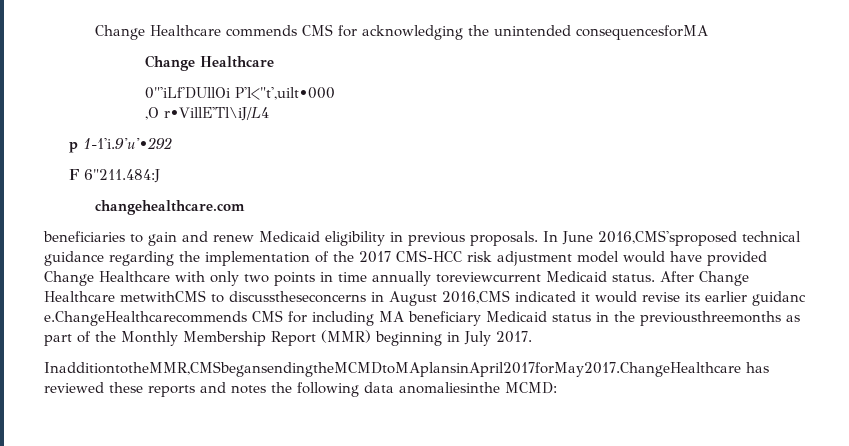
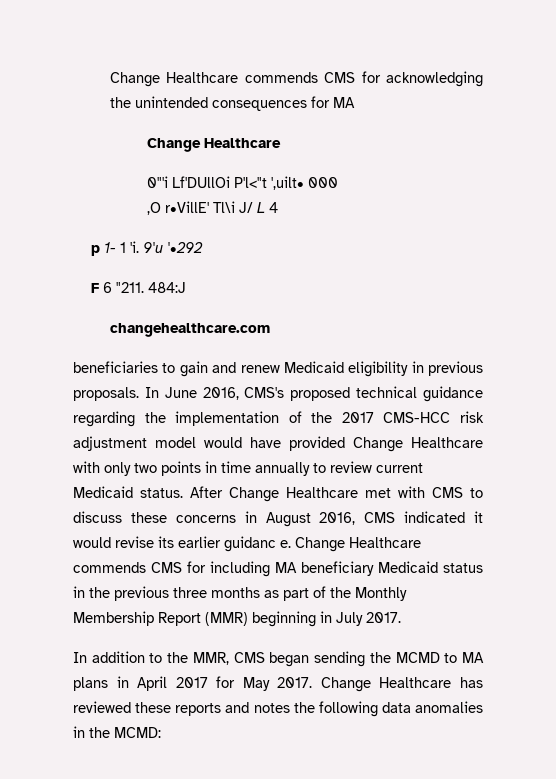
- Change Healthcare commends CMS for acknowledging the unintended consequencesforMA
+ Change Healthcare commends CMS for acknowledging the unintended consequences for MA
- 0"'iLf'DUllOi P'l<"t',uilt•000
- ,O r•VillE'Tl\iJ/L4
- p 1-1'i.9'u'•292
- F 6"211.484:J
+ 0"'i Lf'DUllOi P'l<"t ',uilt• 000
+ ,O r•VillE' Tl\i J/ L 4
+ p 1- 1 'i. 9'u '•292
+ F 6 "211. 484:J
- In June 2016,CMS'sproposed technical guidance regarding the implementation of the 2017 CMS-HCC risk adjustment model would have provided Change Healthcare with only two points in time annually toreviewcurrent Medicaid status.
+ In June 2016, CMS's proposed technical guidance regarding the implementation of the 2017 CMS-HCC risk adjustment model would have provided Change Healthcare with only two points in time annually to review current Medicaid status.
- After Change Healthcare metwithCMS to discusstheseconcerns in August 2016,CMS indicated it would revise its earlier guidanc e.ChangeHealthcarecommends CMS for including MA beneficiary Medicaid status in the previousthreemonths as part of the Monthly Membership Report (MMR) beginning in July 2017.
+ After Change Healthcare met with CMS to discuss these concerns in August 2016, CMS indicated it would revise its earlier guidanc e. Change Healthcare commends CMS for including MA beneficiary Medicaid status in the previous three months as part of the Monthly Membership Report (MMR) beginning in July 2017.
- InadditiontotheMMR,CMSbegansendingtheMCMDtoMAplansinApril2017forMay2017.ChangeHealthcare has reviewed these reports and notes the following data anomaliesinthe MCMD:
+ In addition to the MMR, CMS began sending the MCMD to MA plans in April 2017 for May 2017. Change Healthcare has reviewed these reports and notes the following data anomalies in the MCMD:

